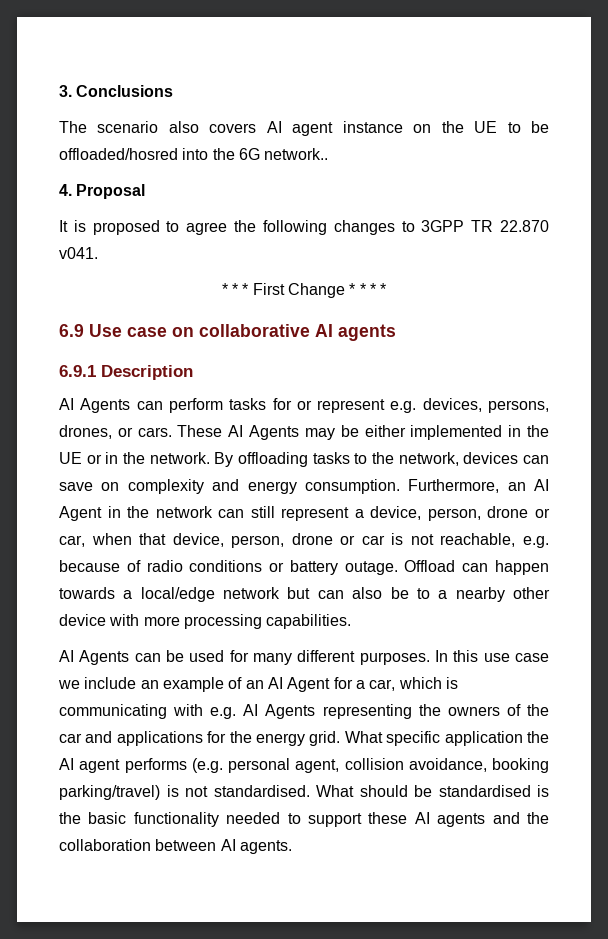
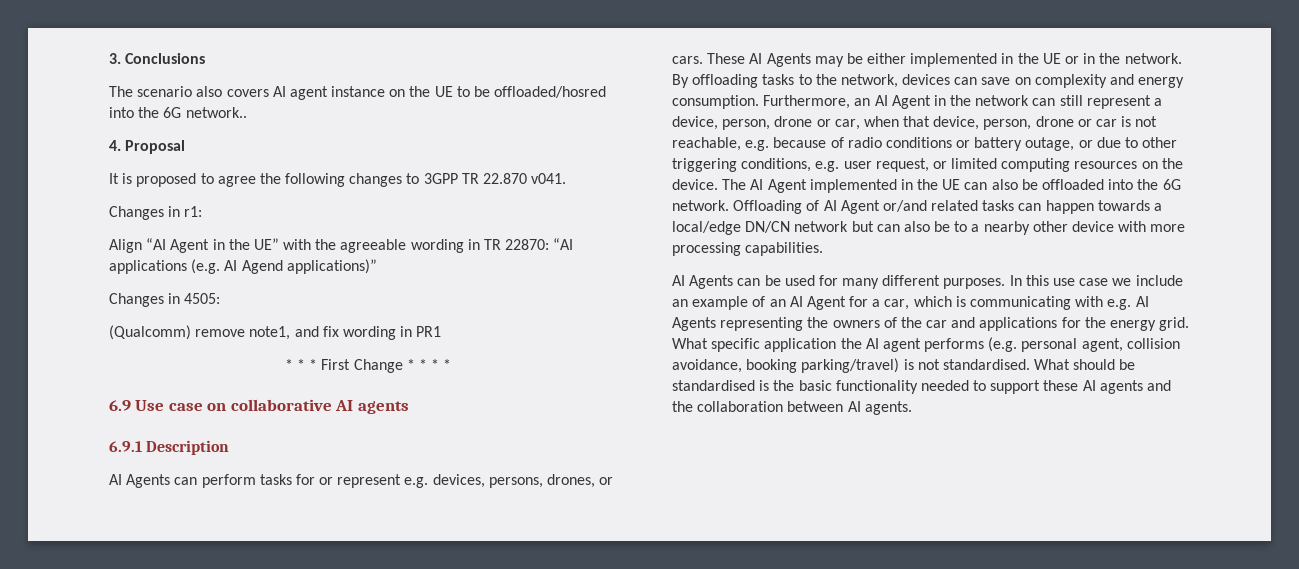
+ Changes in r1:
+ Align “AI Agent in the UE” with the agreeable wording in TR 22870: “AI applications (e.g. AI Agend applications)”
+ Changes in 4505:
+ (Qualcomm) remove note1, and fix wording in PR1
- Furthermore, an AI Agent in the network can still represent a device, person, drone or car, when that device, person, drone or car is not reachable, e.g. because of radio conditions or battery outage. Offload can happen towards a local/edge network but can also be to a nearby other device with more processing capabilities.
+ Furthermore, an AI Agent in the network can still represent a device, person, drone or car, when that device, person, drone or car is not reachable, e.g. because of radio conditions or battery outage, or due to other triggering conditions, e.g. user request, or limited computing resources on the device. The AI Agent implemented in the UE can also be offloaded into the 6G network. Offloading of AI Agent or/and related tasks can happen towards a local/edge DN/CN network but can also be to a nearby other device with more processing capabilities.

